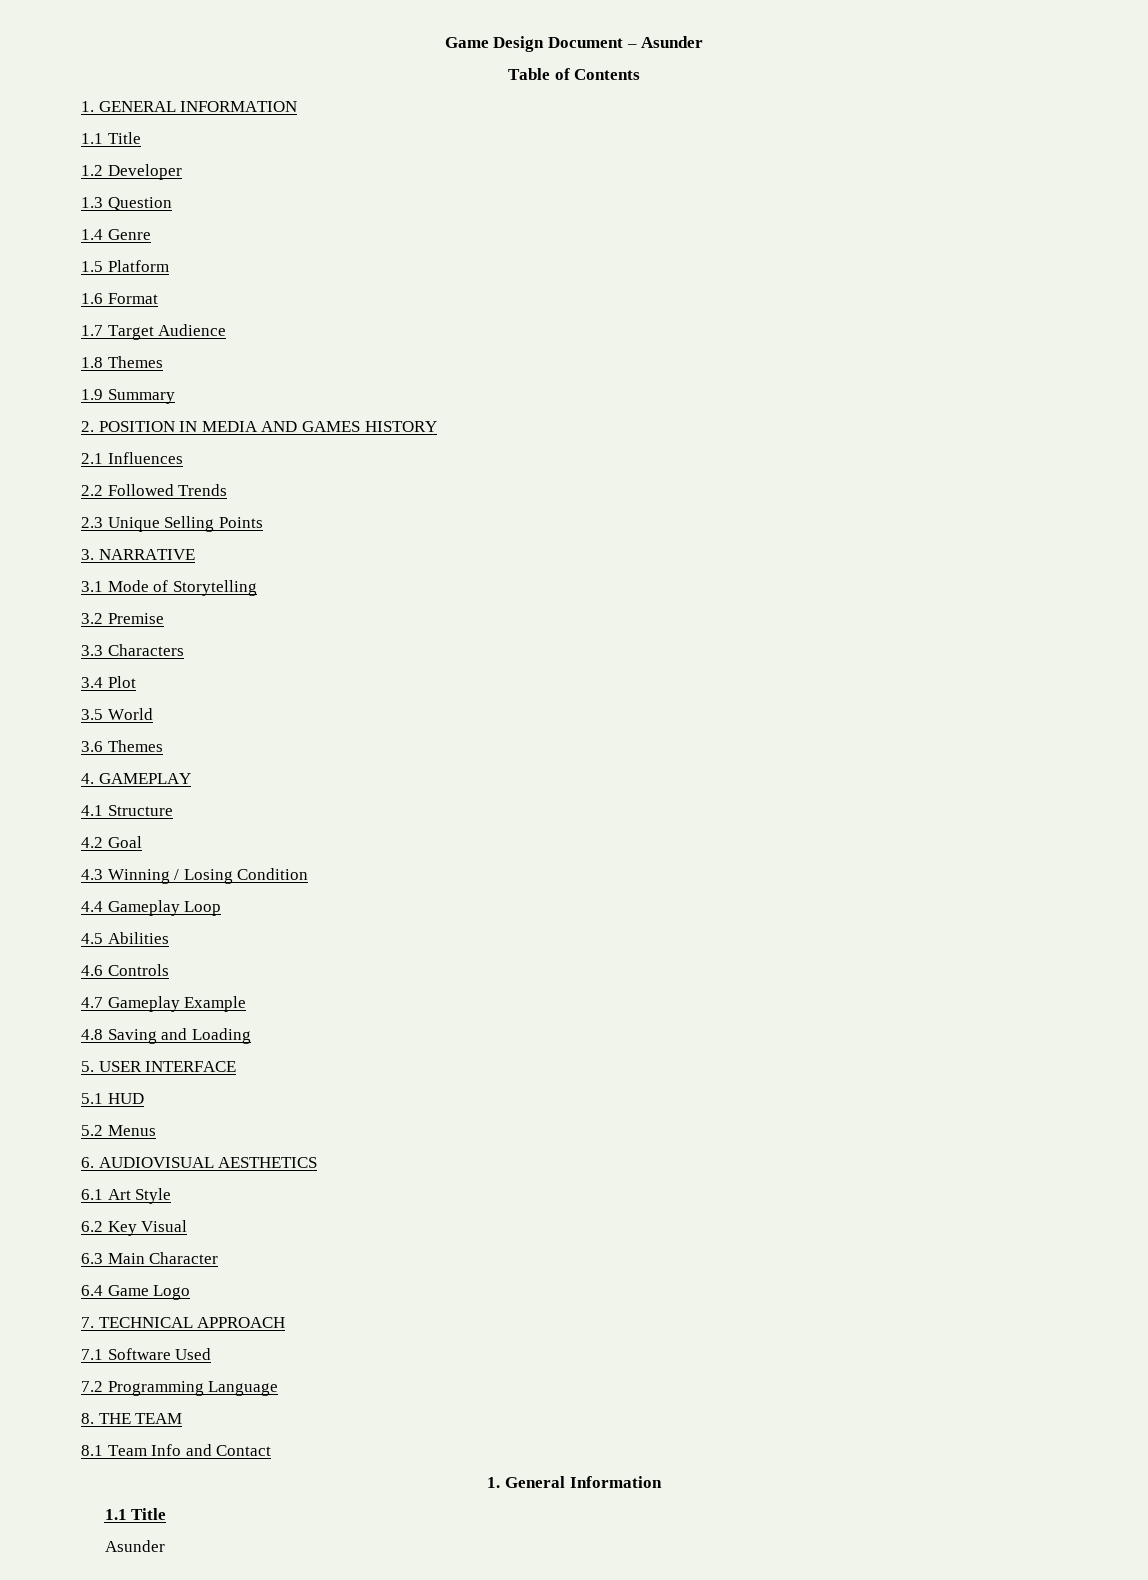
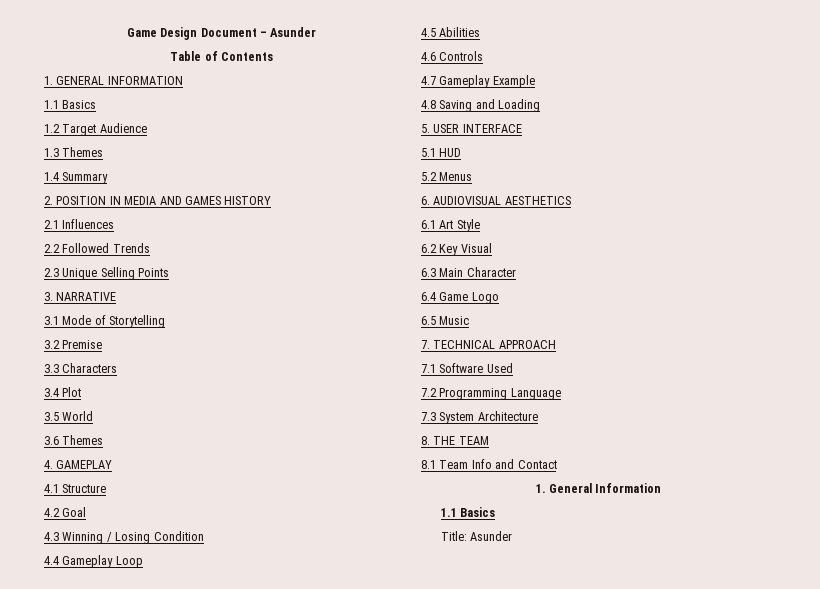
  1. GENERAL INFORMATION
- 1.1 Title
+ 1.1 Basics
- 1.2 Developer
- 1.3 Question
- 1.4 Genre
- 1.5 Platform
- 1.6 Format
- 1.7 Target Audience
+ 1.2 Target Audience
- 1.8 Themes
- 1.9 Summary
+ 1.3 Themes
+ 1.4 Summary
+ 6.5 Music
+ 7.3 System Architecture
  1. General Information
- 1.1 Title
- Asunder
+ 1.1 Basics
+ Title: Asunder

